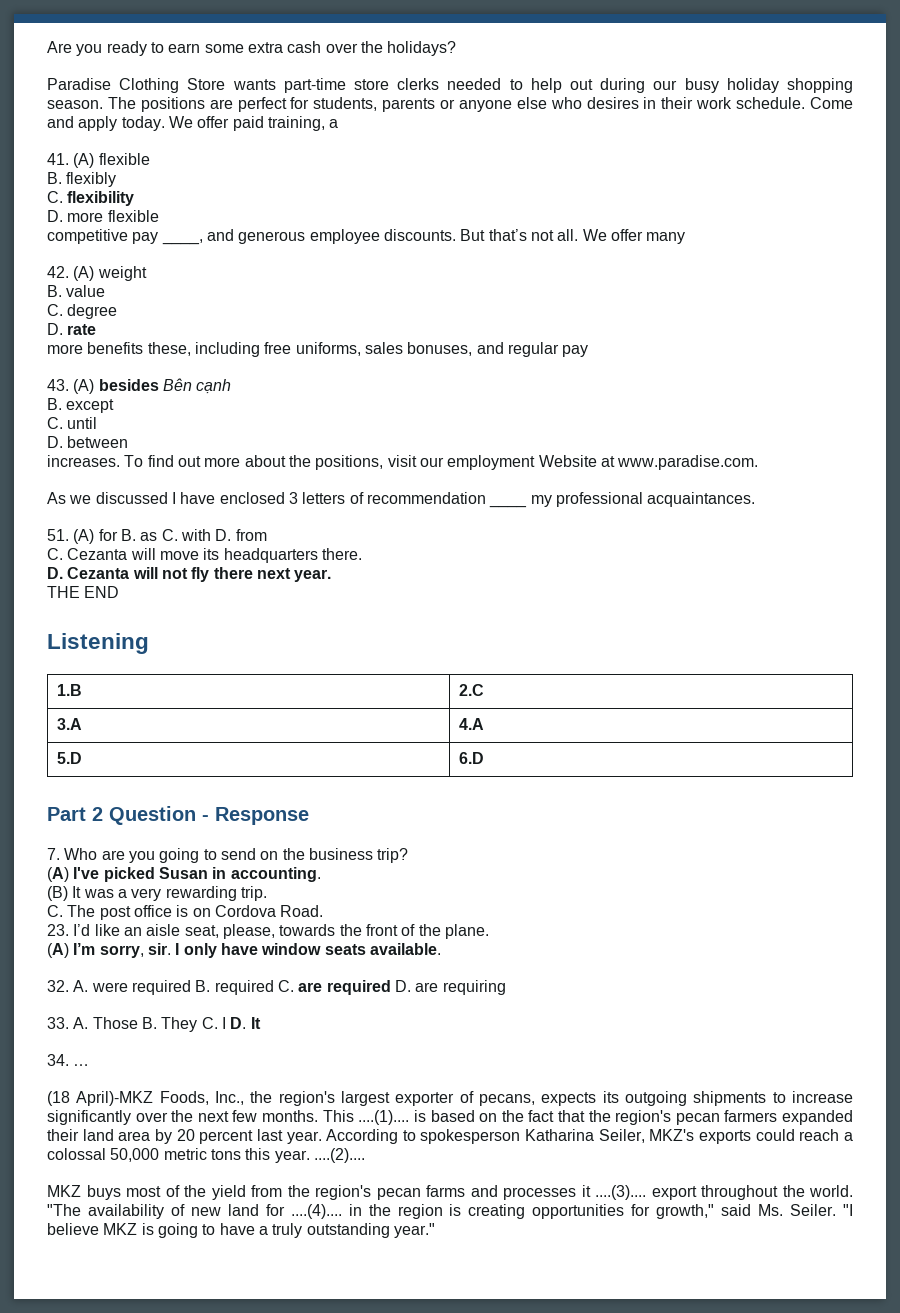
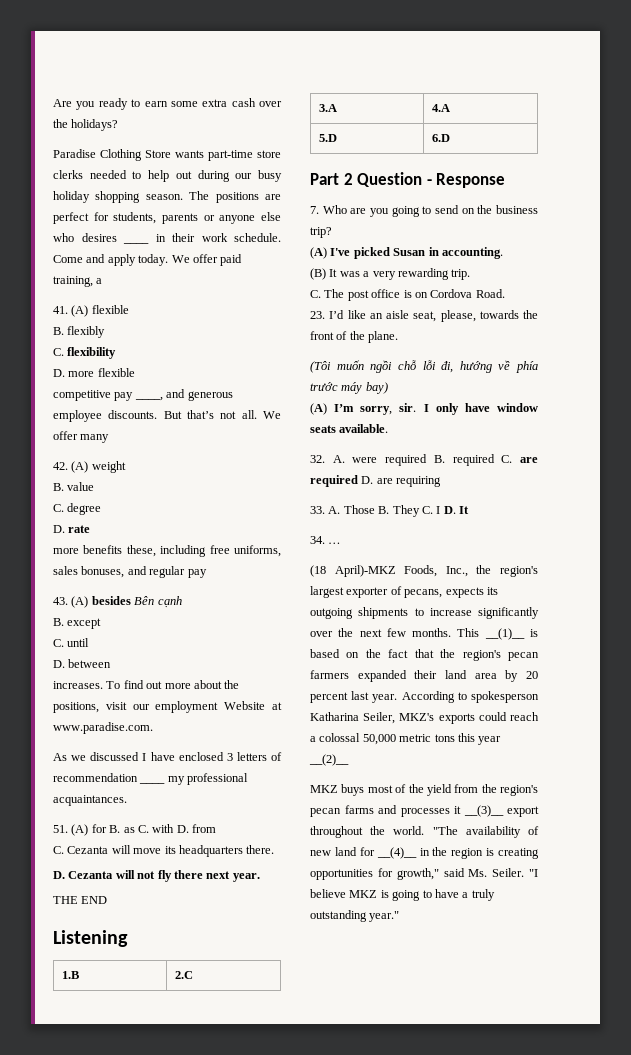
- The positions are perfect for students, parents or anyone else who desires in their work schedule.
+ The positions are perfect for students, parents or anyone else who desires ____ in their work schedule.
+ (Tôi muốn ngồi chỗ lỗi đi, hướng về phía trước máy bay)
- This ....(1).... is based on the fact that the region's pecan farmers expanded their land area by 20 percent last year.
+ This __(1)__ is based on the fact that the region's pecan farmers expanded their land area by 20 percent last year.
- According to spokesperson Katharina Seiler, MKZ's exports could reach a colossal 50,000 metric tons this year. ....(2)....
+ According to spokesperson Katharina Seiler, MKZ's exports could reach a colossal 50,000 metric tons this year __(2)__
- MKZ buys most of the yield from the region's pecan farms and processes it ....(3).... export throughout the world.
+ MKZ buys most of the yield from the region's pecan farms and processes it __(3)__ export throughout the world.
- "The availability of new land for ....(4).... in the region is creating opportunities for growth," said Ms. Seiler.
+ "The availability of new land for __(4)__ in the region is creating opportunities for growth," said Ms. Seiler.

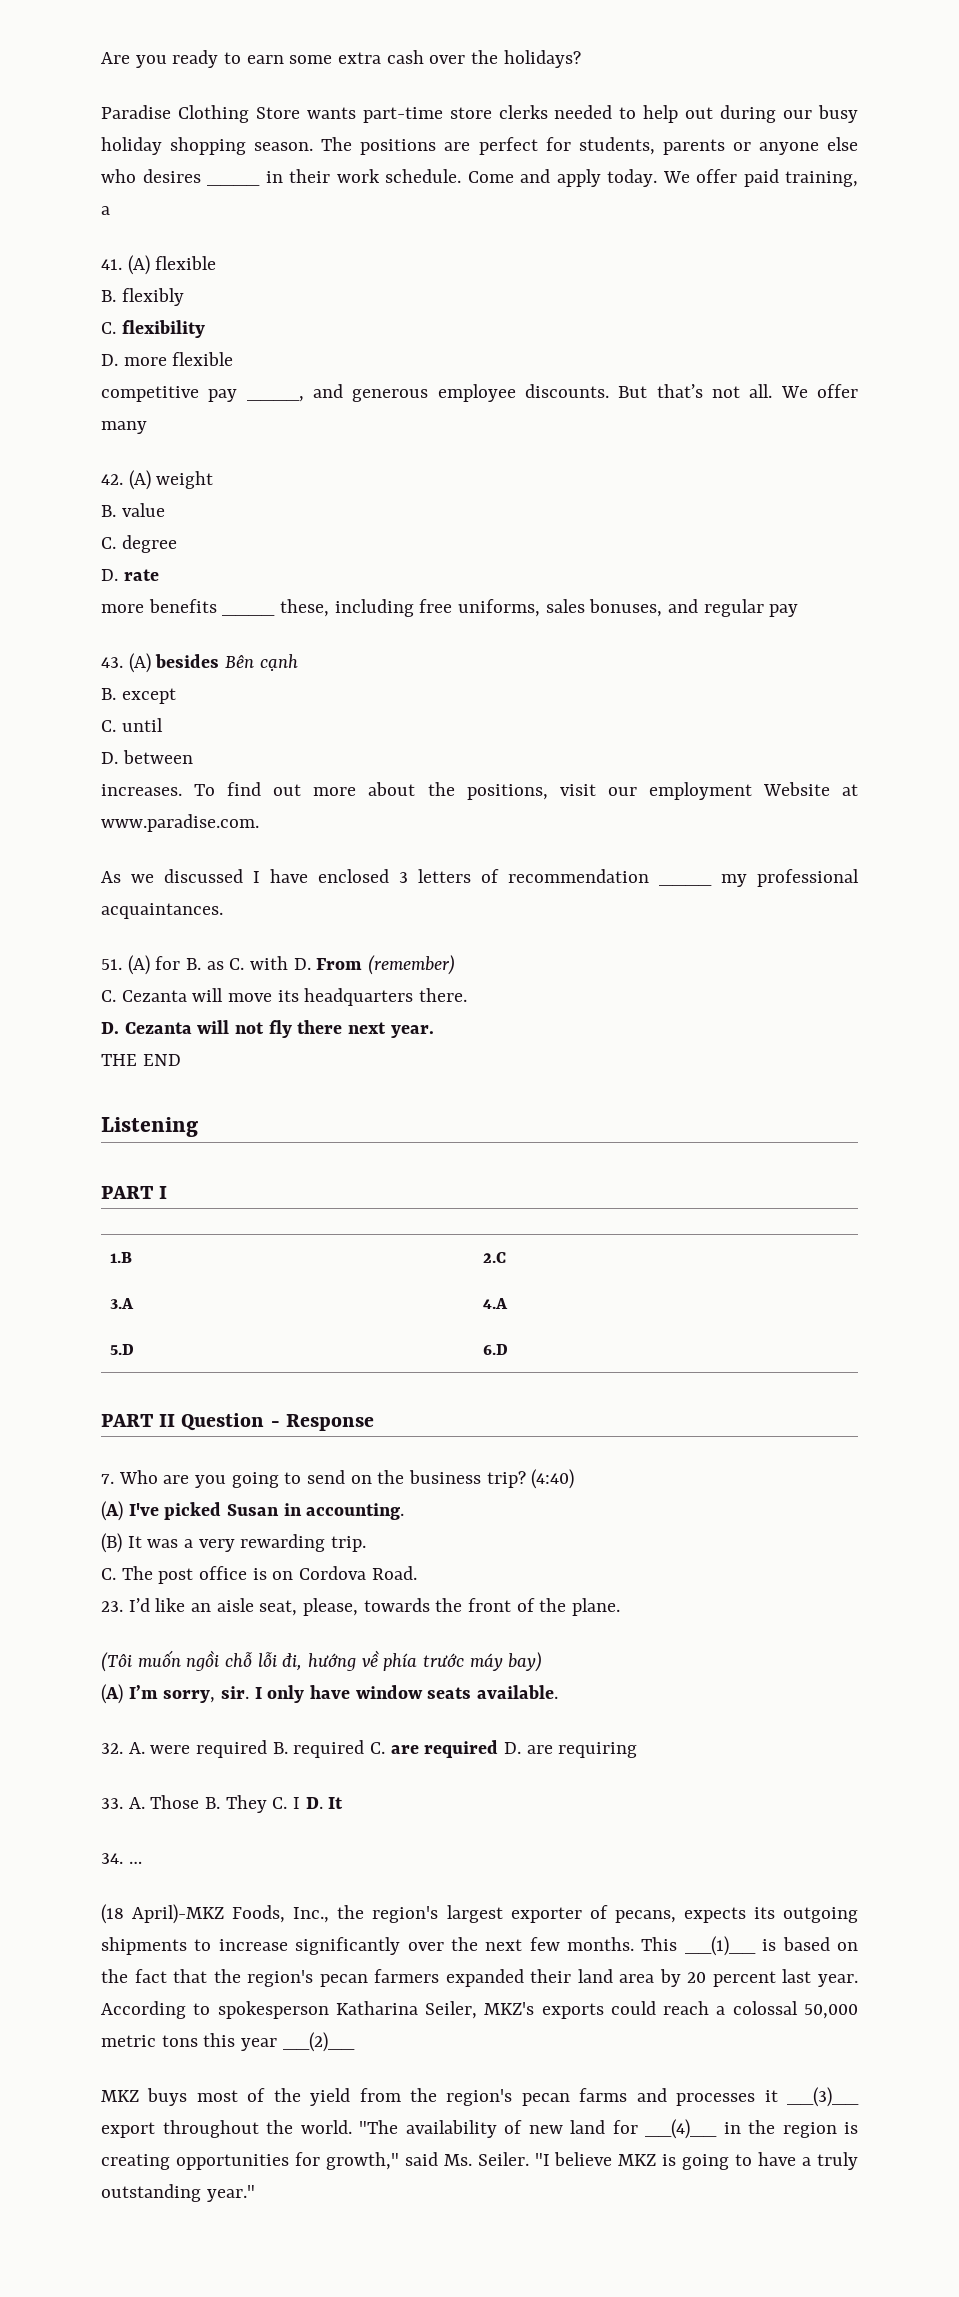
- more benefits these, including free uniforms, sales bonuses, and regular pay
+ more benefits ____ these, including free uniforms, sales bonuses, and regular pay
- 51. (A) for B. as C. with D. from
+ 51. (A) for B. as C. with D. From (remember)
+ PART I
- Part 2 Question - Response
+ PART II Question - Response
+ (4:40)

